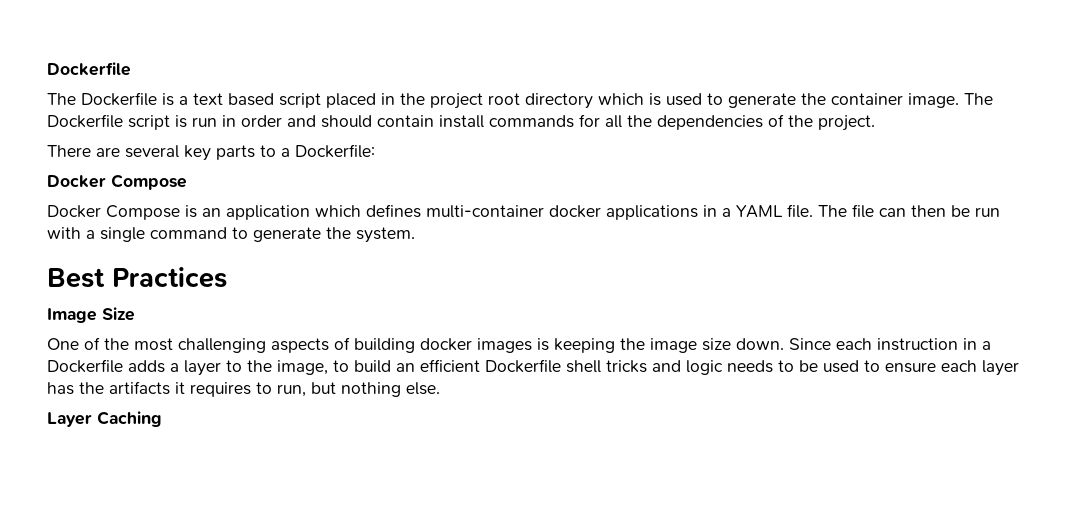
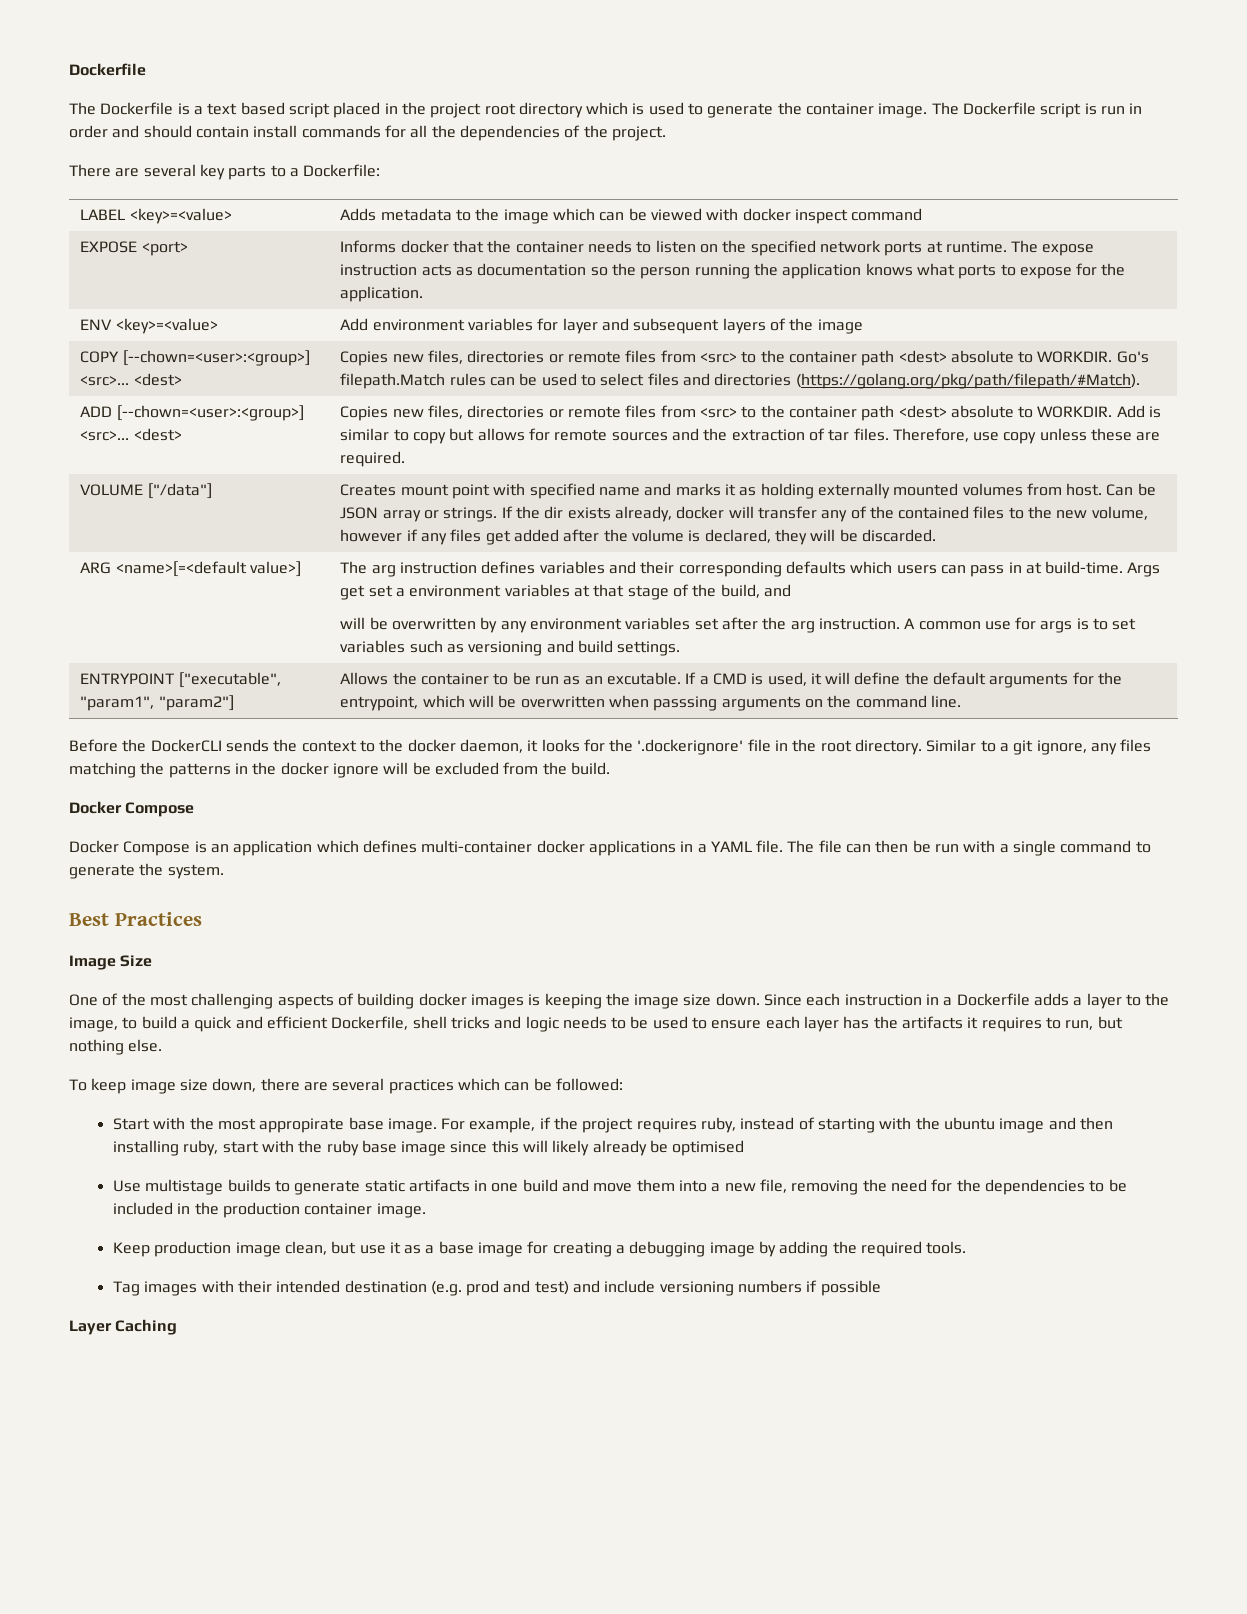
+ LABEL <key>=<value> | Adds metadata to the image which can be viewed with docker inspect command
+ EXPOSE <port> | Informs docker that the container needs to listen on the specified network ports at runtime. The expose instruction acts as documentation so the person running the application knows what ports to expose for the application.
+ ENV <key>=<value> | Add environment variables for layer and subsequent layers of the image
+ COPY [--chown=<user>:<group>] <src>... <dest> | Copies new files, directories or remote files from <src> to the container path <dest> absolute to WORKDIR. Go's filepath.Match rules can be used to select files and directories (https://golang.org/pkg/path/filepath/#Match).
+ ADD [--chown=<user>:<group>] <src>... <dest> | Copies new files, directories or remote files from <src> to the container path <dest> absolute to WORKDIR. Add is similar to copy but allows for remote sources and the extraction of tar files. Therefore, use copy unless these are required.
+ VOLUME ["/data"] | Creates mount point with specified name and marks it as holding externally mounted volumes from host. Can be JSON array or strings. If the dir exists already, docker will transfer any of the contained files to the new volume, however if any files get added after the volume is declared, they will be discarded.
+ ARG <name>[=<default value>] | The arg instruction defines variables and their corresponding defaults which users can pass in at build-time. Args get set a environment variables at that stage of the build, and
+ will be overwritten by any environment variables set after the arg instruction. A common use for args is to set variables such as versioning and build settings.
+ ENTRYPOINT ["executable", "param1", "param2"] | Allows the container to be run as an excutable. If a CMD is used, it will define the default arguments for the entrypoint, which will be overwritten when passsing arguments on the command line.
+ Before the DockerCLI sends the context to the docker daemon, it looks for the '.dockerignore' file in the root directory. Similar to a git ignore, any files matching the patterns in the docker ignore will be excluded from the build.
- Since each instruction in a Dockerfile adds a layer to the image, to build an efficient Dockerfile shell tricks and logic needs to be used to ensure each layer has the artifacts it requires to run, but nothing else.
+ Since each instruction in a Dockerfile adds a layer to the image, to build a quick and efficient Dockerfile, shell tricks and logic needs to be used to ensure each layer has the artifacts it requires to run, but nothing else.
+ To keep image size down, there are several practices which can be followed:
+ Start with the most appropirate base image. For example, if the project requires ruby, instead of starting with the ubuntu image and then installing ruby, start with the ruby base image since this will likely already be optimised
+ Use multistage builds to generate static artifacts in one build and move them into a new file, removing the need for the dependencies to be included in the production container image.
+ Keep production image clean, but use it as a base image for creating a debugging image by adding the required tools.
+ Tag images with their intended destination (e.g. prod and test) and include versioning numbers if possible

